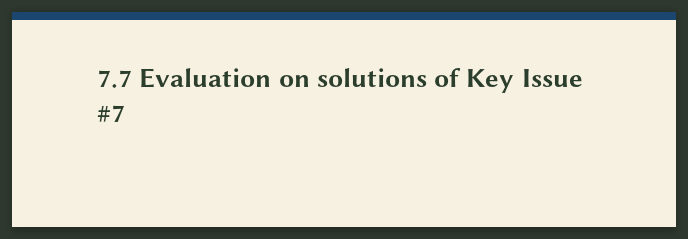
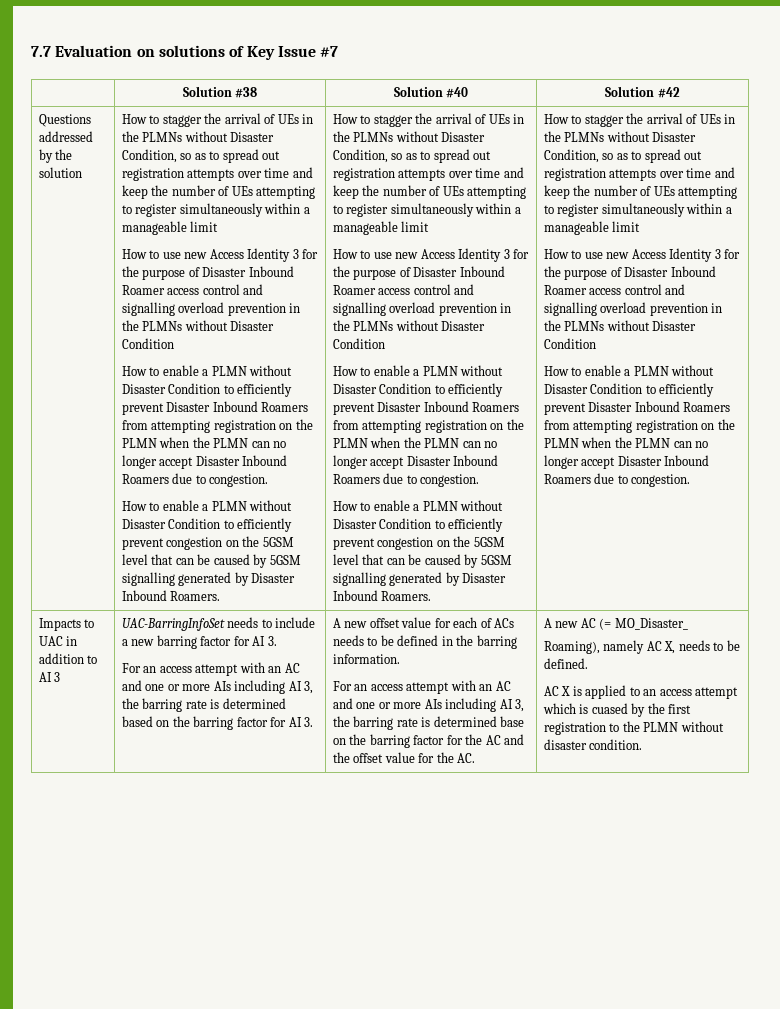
+ | Solution #38 | Solution #40 | Solution #42
+ Questions addressed by the solution | How to stagger the arrival of UEs in the PLMNs without Disaster Condition, so as to spread out registration attempts over time and keep the number of UEs attempting to register simultaneously within a manageable limit
+ How to use new Access Identity 3 for the purpose of Disaster Inbound Roamer access control and signalling overload prevention in the PLMNs without Disaster Condition
+ How to enable a PLMN without Disaster Condition to efficiently prevent Disaster Inbound Roamers from attempting registration on the PLMN when the PLMN can no longer accept Disaster Inbound Roamers due to congestion.
+ How to enable a PLMN without Disaster Condition to efficiently prevent congestion on the 5GSM level that can be caused by 5GSM signalling generated by Disaster Inbound Roamers. | How to stagger the arrival of UEs in the PLMNs without Disaster Condition, so as to spread out registration attempts over time and keep the number of UEs attempting to register simultaneously within a manageable limit
+ How to use new Access Identity 3 for the purpose of Disaster Inbound Roamer access control and signalling overload prevention in the PLMNs without Disaster Condition
+ How to enable a PLMN without Disaster Condition to efficiently prevent Disaster Inbound Roamers from attempting registration on the PLMN when the PLMN can no longer accept Disaster Inbound Roamers due to congestion.
+ How to enable a PLMN without Disaster Condition to efficiently prevent congestion on the 5GSM level that can be caused by 5GSM signalling generated by Disaster Inbound Roamers. | How to stagger the arrival of UEs in the PLMNs without Disaster Condition, so as to spread out registration attempts over time and keep the number of UEs attempting to register simultaneously within a manageable limit
+ How to use new Access Identity 3 for the purpose of Disaster Inbound Roamer access control and signalling overload prevention in the PLMNs without Disaster Condition
+ How to enable a PLMN without Disaster Condition to efficiently prevent Disaster Inbound Roamers from attempting registration on the PLMN when the PLMN can no longer accept Disaster Inbound Roamers due to congestion.
+ Impacts to UAC in addition to AI 3 | UAC-BarringInfoSet needs to include a new barring factor for AI 3.
+ For an access attempt with an AC and one or more AIs including AI 3, the barring rate is determined based on the barring factor for AI 3. | A new offset value for each of ACs needs to be defined in the barring information.
+ For an access attempt with an AC and one or more AIs including AI 3, the barring rate is determined base on the barring factor for the AC and the offset value for the AC. | A new AC (= MO_Disaster_
+ Roaming), namely AC X, needs to be defined.
+ AC X is applied to an access attempt which is cuased by the first registration to the PLMN without disaster condition.

